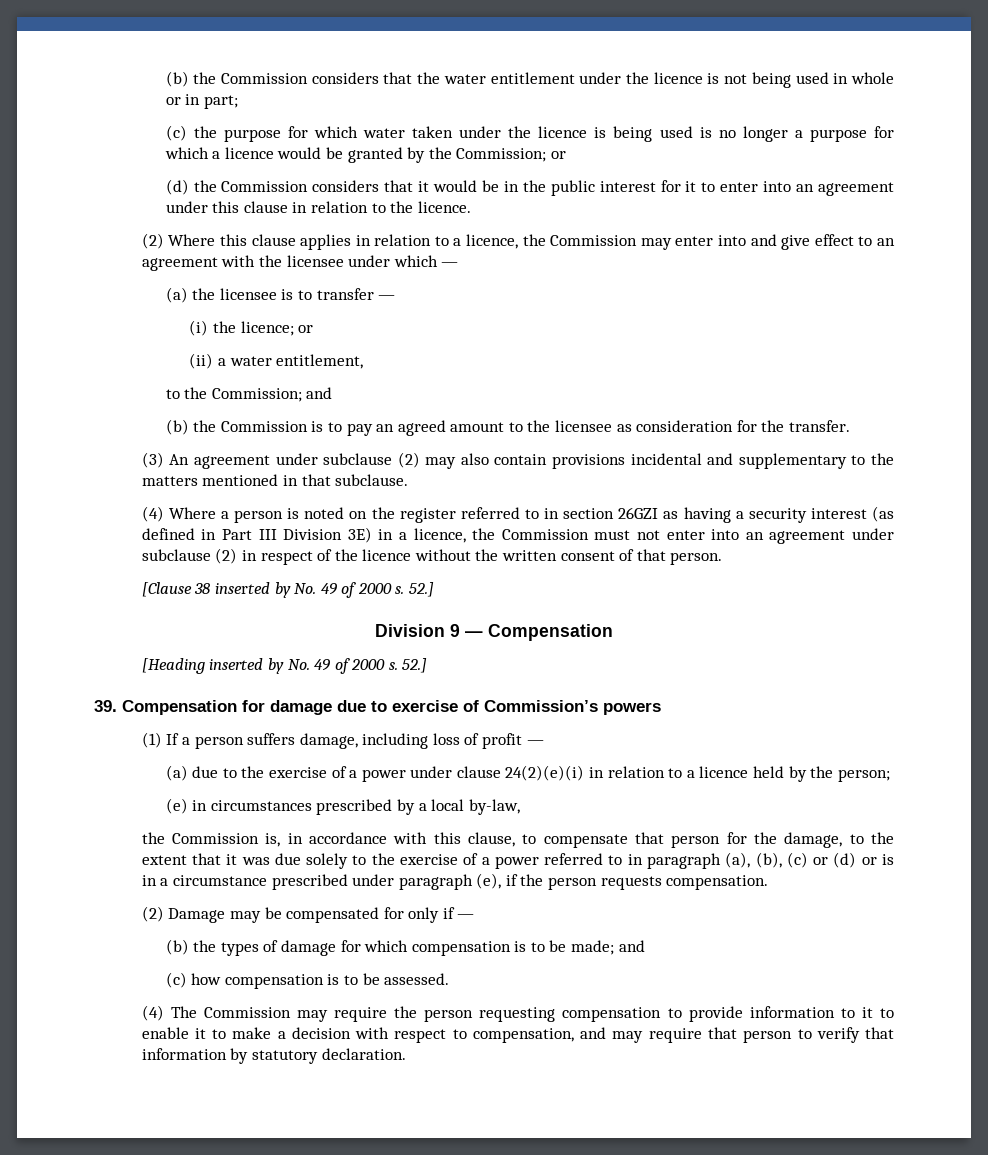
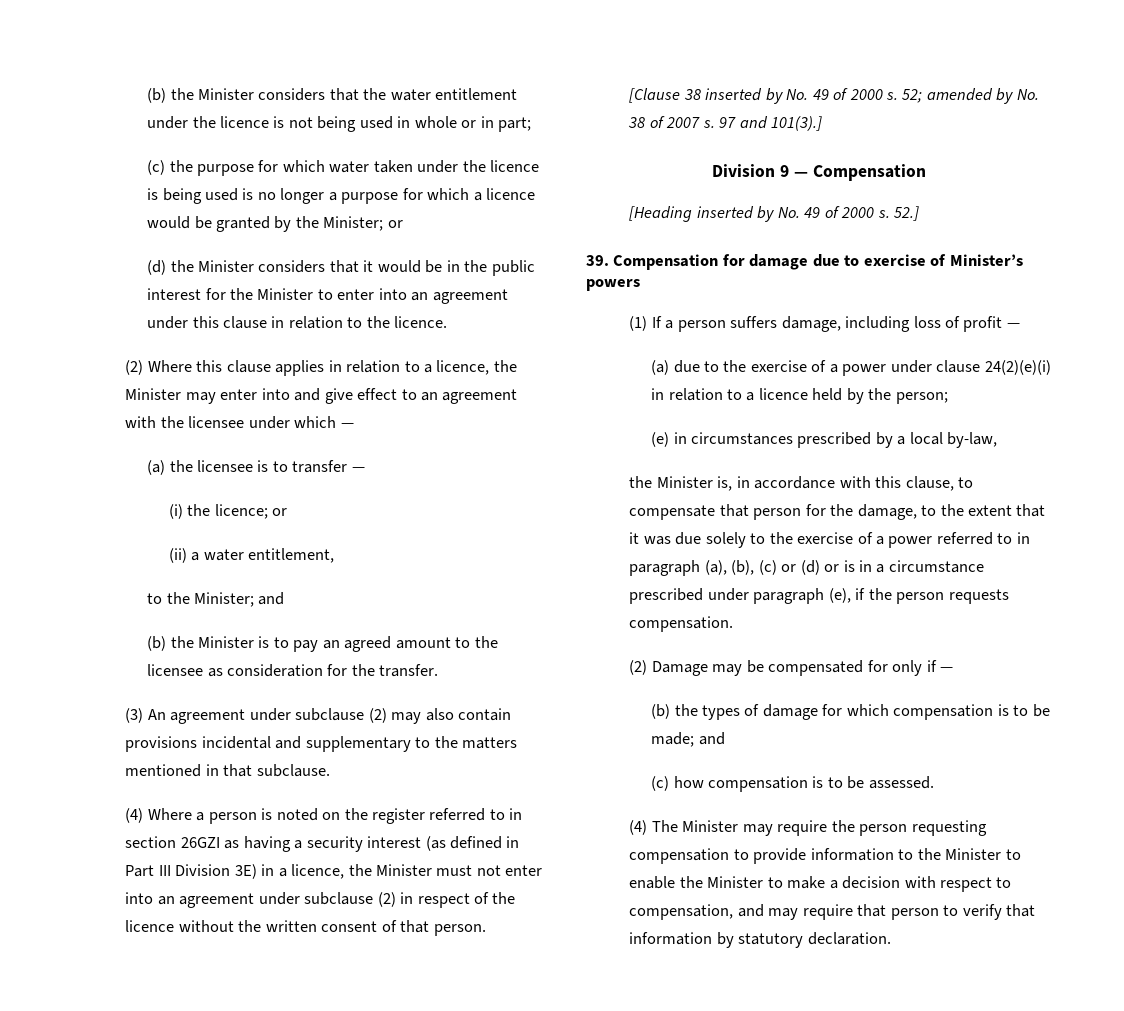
- (b) the Commission considers that the water entitlement under the licence is not being used in whole or in part;
+ (b) the Minister considers that the water entitlement under the licence is not being used in whole or in part;
- (c) the purpose for which water taken under the licence is being used is no longer a purpose for which a licence would be granted by the Commission; or
+ (c) the purpose for which water taken under the licence is being used is no longer a purpose for which a licence would be granted by the Minister; or
- (d) the Commission considers that it would be in the public interest for it to enter into an agreement under this clause in relation to the licence.
+ (d) the Minister considers that it would be in the public interest for the Minister to enter into an agreement under this clause in relation to the licence.
- (2) Where this clause applies in relation to a licence, the Commission may enter into and give effect to an agreement with the licensee under which —
+ (2) Where this clause applies in relation to a licence, the Minister may enter into and give effect to an agreement with the licensee under which —
- to the Commission; and
+ to the Minister; and
- (b) the Commission is to pay an agreed amount to the licensee as consideration for the transfer.
+ (b) the Minister is to pay an agreed amount to the licensee as consideration for the transfer.
- (4) Where a person is noted on the register referred to in section 26GZI as having a security interest (as defined in Part III Division 3E) in a licence, the Commission must not enter into an agreement under subclause (2) in respect of the licence without the written consent of that person.
+ (4) Where a person is noted on the register referred to in section 26GZI as having a security interest (as defined in Part III Division 3E) in a licence, the Minister must not enter into an agreement under subclause (2) in respect of the licence without the written consent of that person.
- [Clause 38 inserted by No. 49 of 2000 s. 52.]
+ [Clause 38 inserted by No. 49 of 2000 s. 52; amended by No. 38 of 2007 s. 97 and 101(3).]
- 39. Compensation for damage due to exercise of Commission’s powers
+ 39. Compensation for damage due to exercise of Minister’s powers
- the Commission is, in accordance with this clause, to compensate that person for the damage, to the extent that it was due solely to the exercise of a power referred to in paragraph (a), (b), (c) or (d) or is in a circumstance prescribed under paragraph (e), if the person requests compensation.
+ the Minister is, in accordance with this clause, to compensate that person for the damage, to the extent that it was due solely to the exercise of a power referred to in paragraph (a), (b), (c) or (d) or is in a circumstance prescribed under paragraph (e), if the person requests compensation.
- (4) The Commission may require the person requesting compensation to provide information to it to enable it to make a decision with respect to compensation, and may require that person to verify that information by statutory declaration.
+ (4) The Minister may require the person requesting compensation to provide information to the Minister to enable the Minister to make a decision with respect to compensation, and may require that person to verify that information by statutory declaration.

